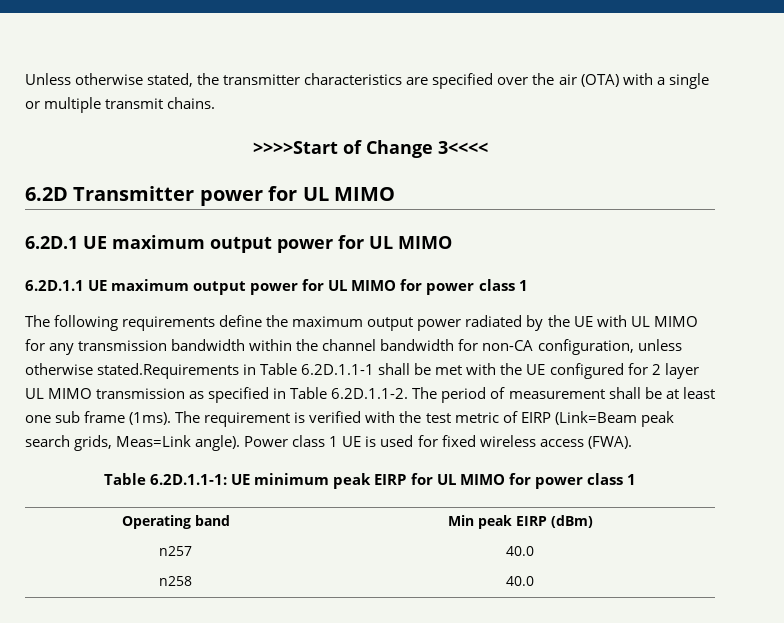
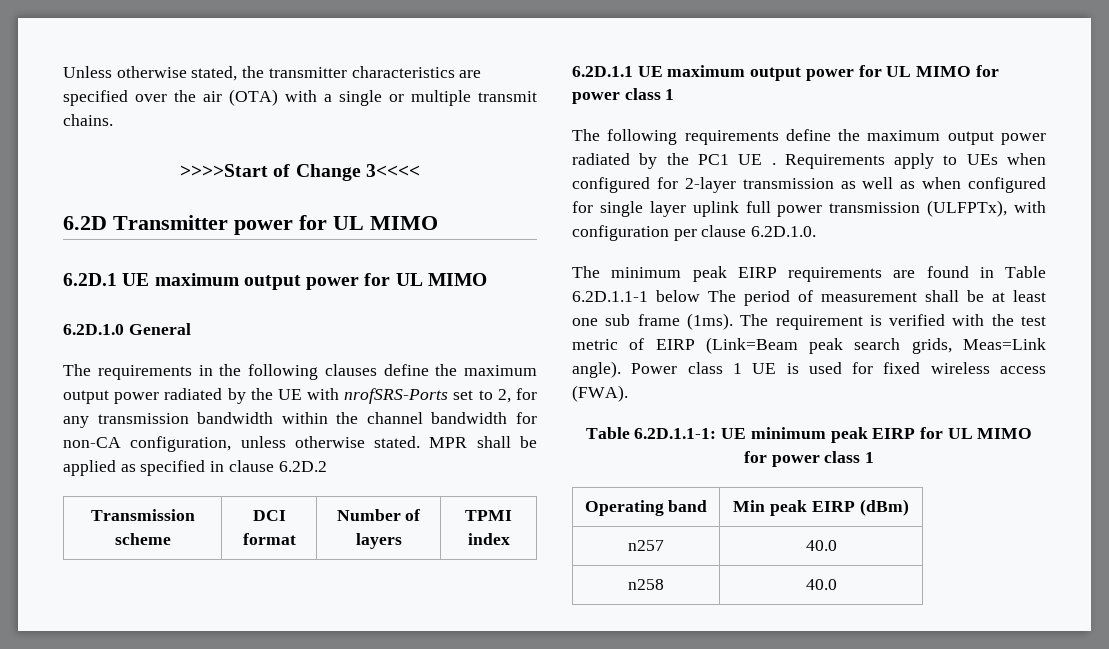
+ 6.2D.1.0 General
+ The requirements in the following clauses define the maximum output power radiated by the UE with nrofSRS-Ports set to 2, for any transmission bandwidth within the channel bandwidth for non-CA configuration, unless otherwise stated. MPR shall be applied as specified in clause 6.2D.2
+ Transmission scheme | DCI format | Number of layers | TPMI index
- The following requirements define the maximum output power radiated by the UE with UL MIMO for any transmission bandwidth within the channel bandwidth for non-CA configuration, unless otherwise stated.Requirements in Table 6.2D.1.1-1 shall be met with the UE configured for 2 layer UL MIMO transmission as specified in Table 6.2D.1.1-2. The period of measurement shall be at least one sub frame (1ms).
+ The following requirements define the maximum output power radiated by the PC1 UE . Requirements apply to UEs when configured for 2-layer transmission as well as when configured for single layer uplink full power transmission (ULFPTx), with configuration per clause 6.2D.1.0.
+ The minimum peak EIRP requirements are found in Table 6.2D.1.1-1 below The period of measurement shall be at least one sub frame (1ms).

